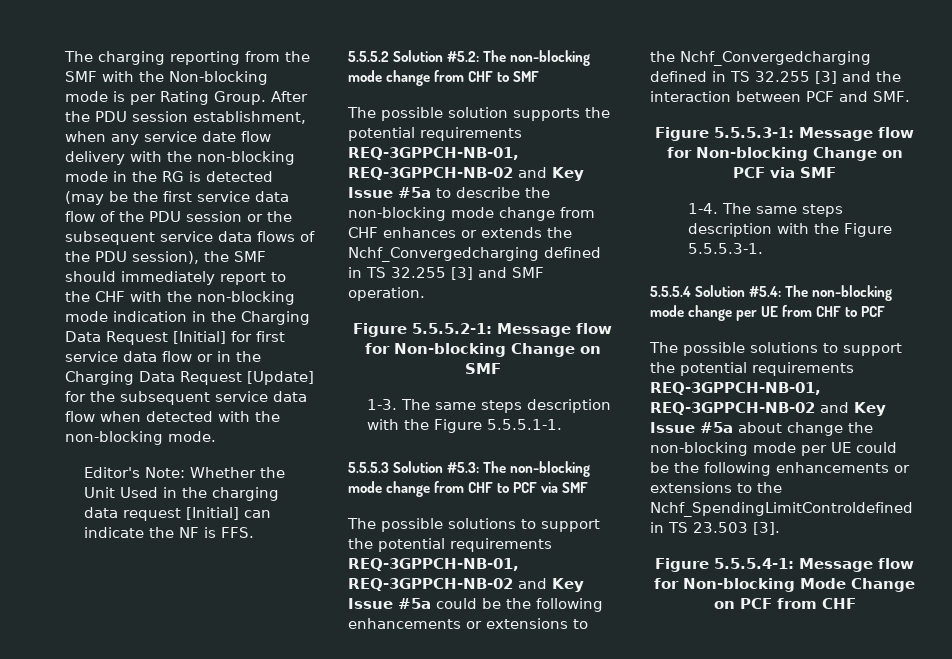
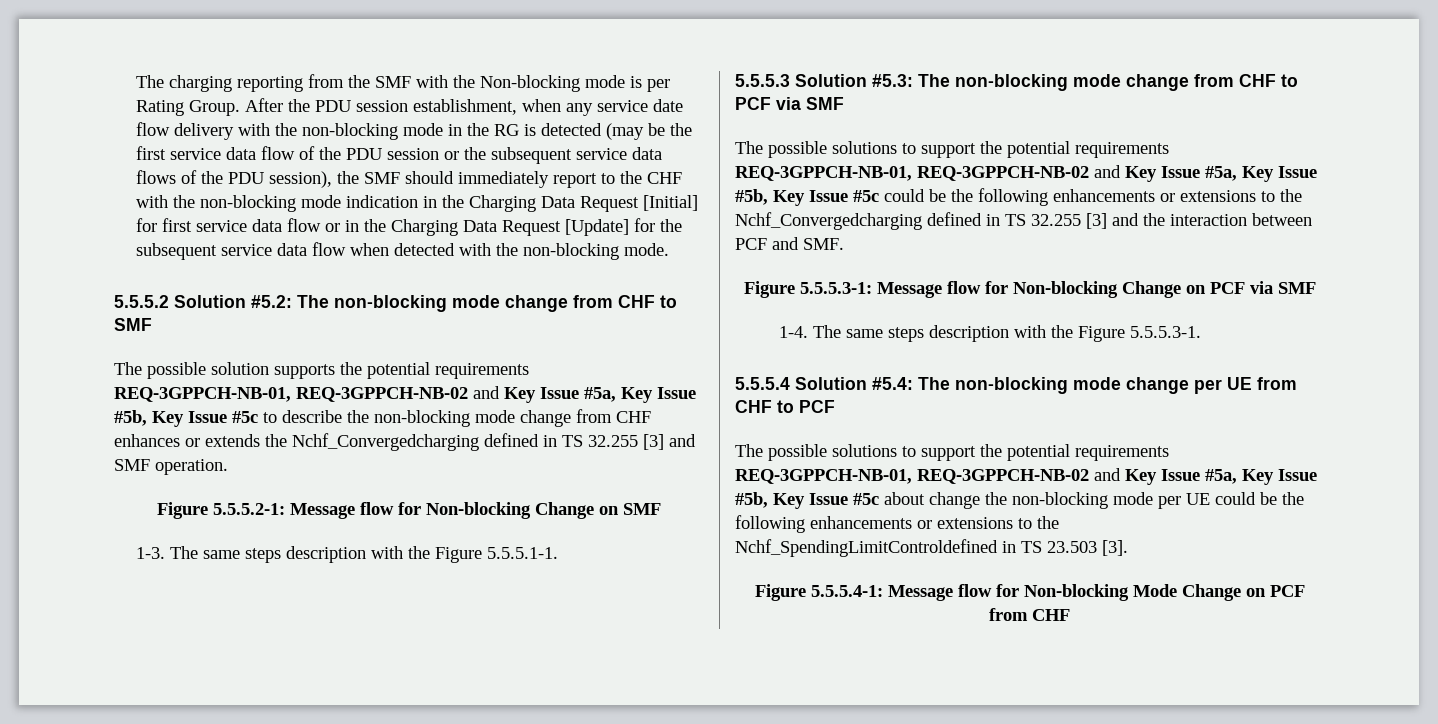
- Editor's Note: Whether the Unit Used in the charging data request [Initial] can indicate the NF is FFS.
- The possible solution supports the potential requirements REQ-3GPPCH-NB-01, REQ-3GPPCH-NB-02 and Key Issue #5a to describe the non-blocking mode change from CHF enhances or extends the Nchf_Convergedcharging defined in TS 32.255 [3] and SMF operation.
+ The possible solution supports the potential requirements REQ-3GPPCH-NB-01, REQ-3GPPCH-NB-02 and Key Issue #5a, Key Issue #5b, Key Issue #5c to describe the non-blocking mode change from CHF enhances or extends the Nchf_Convergedcharging defined in TS 32.255 [3] and SMF operation.
- The possible solutions to support the potential requirements REQ-3GPPCH-NB-01, REQ-3GPPCH-NB-02 and Key Issue #5a could be the following enhancements or extensions to the Nchf_Convergedcharging defined in TS 32.255 [3] and the interaction between PCF and SMF.
+ The possible solutions to support the potential requirements REQ-3GPPCH-NB-01, REQ-3GPPCH-NB-02 and Key Issue #5a, Key Issue #5b, Key Issue #5c could be the following enhancements or extensions to the Nchf_Convergedcharging defined in TS 32.255 [3] and the interaction between PCF and SMF.
- The possible solutions to support the potential requirements REQ-3GPPCH-NB-01, REQ-3GPPCH-NB-02 and Key Issue #5a about change the non-blocking mode per UE could be the following enhancements or extensions to the Nchf_SpendingLimitControldefined in TS 23.503 [3].
+ The possible solutions to support the potential requirements REQ-3GPPCH-NB-01, REQ-3GPPCH-NB-02 and Key Issue #5a, Key Issue #5b, Key Issue #5c about change the non-blocking mode per UE could be the following enhancements or extensions to the Nchf_SpendingLimitControldefined in TS 23.503 [3].

